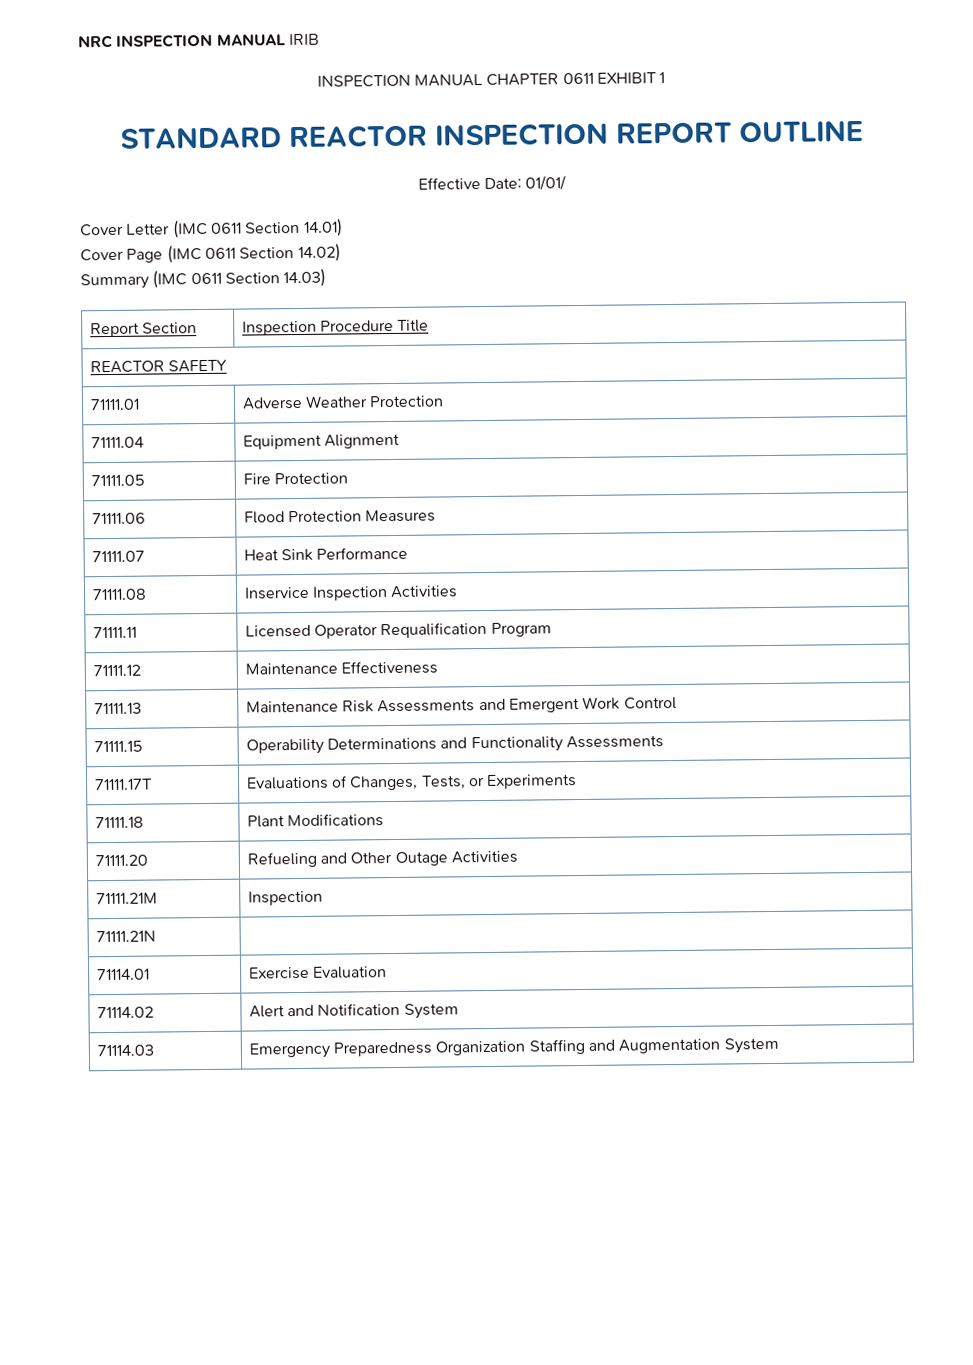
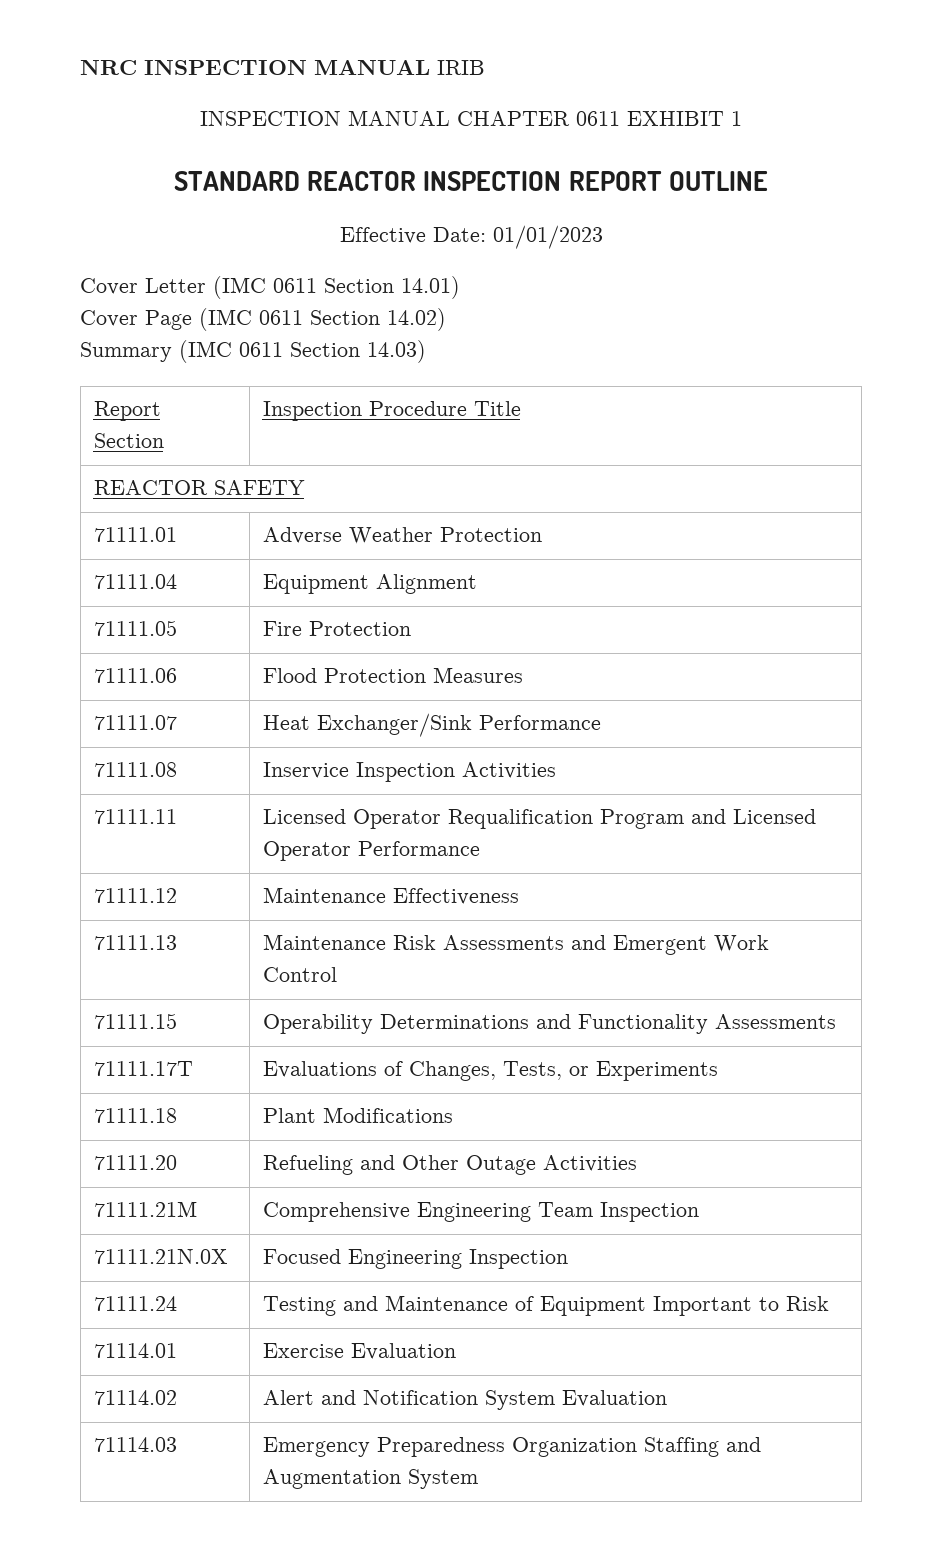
- Effective Date: 01/01/
+ Effective Date: 01/01/2023
- 71111.07 | Heat Sink Performance
+ 71111.07 | Heat Exchanger/Sink Performance
- 71111.11 | Licensed Operator Requalification Program
+ 71111.11 | Licensed Operator Requalification Program and Licensed Operator Performance
- 71111.21M | Inspection
- 71111.21N |
+ 71111.21M | Comprehensive Engineering Team Inspection
+ 71111.21N.0X | Focused Engineering Inspection
+ 71111.24 | Testing and Maintenance of Equipment Important to Risk
- 71114.02 | Alert and Notification System
+ 71114.02 | Alert and Notification System Evaluation

